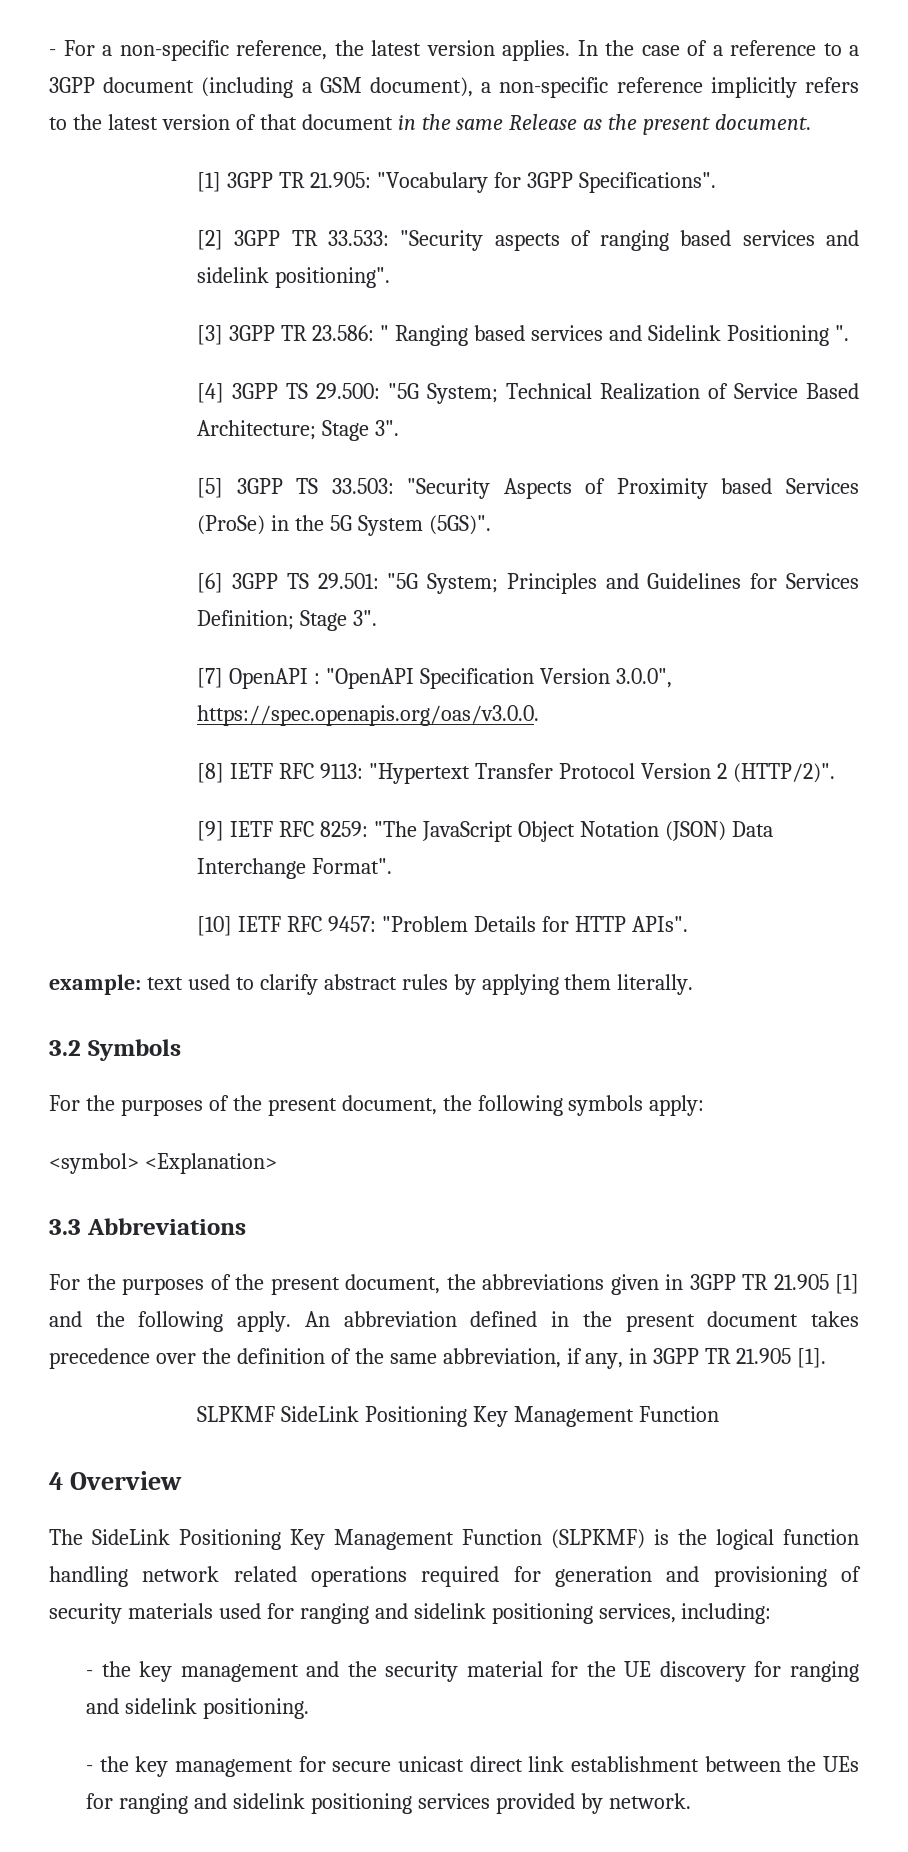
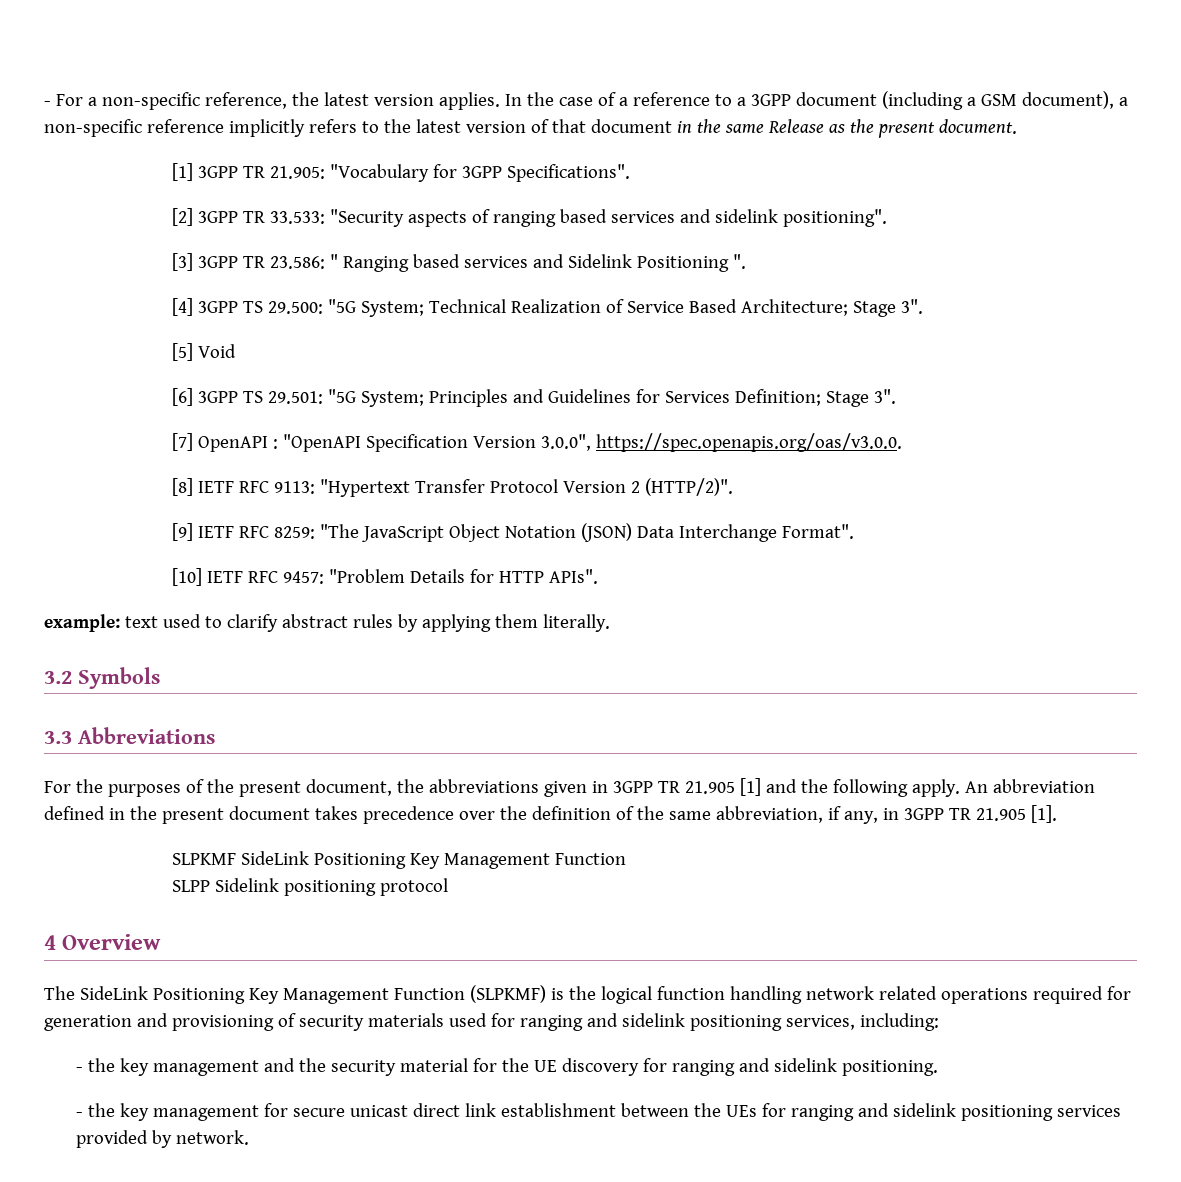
- [5] 3GPP TS 33.503: "Security Aspects of Proximity based Services (ProSe) in the 5G System (5GS)".
+ [5] Void
- For the purposes of the present document, the following symbols apply:
- <symbol> <Explanation>
+ SLPP Sidelink positioning protocol

